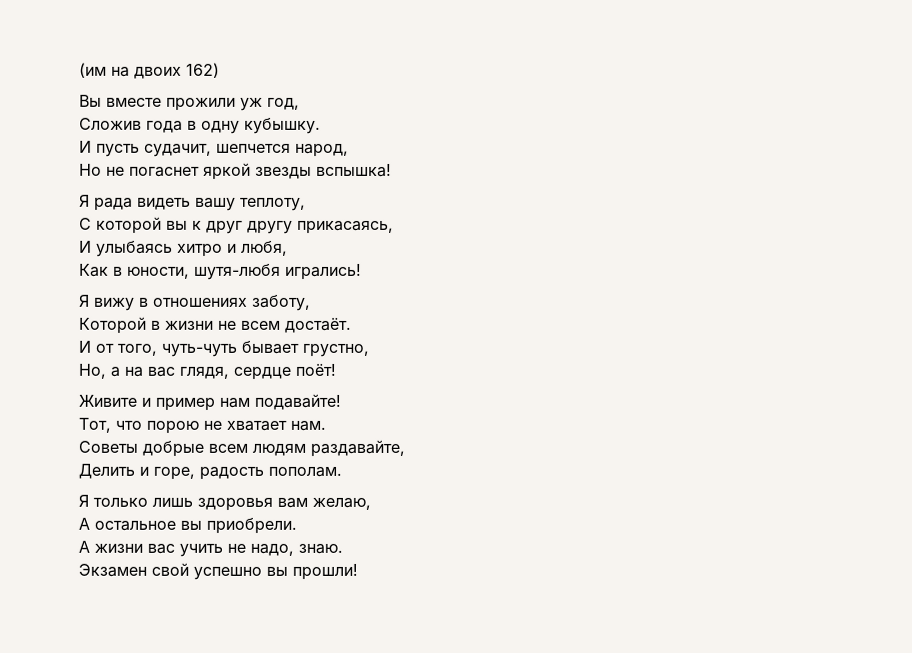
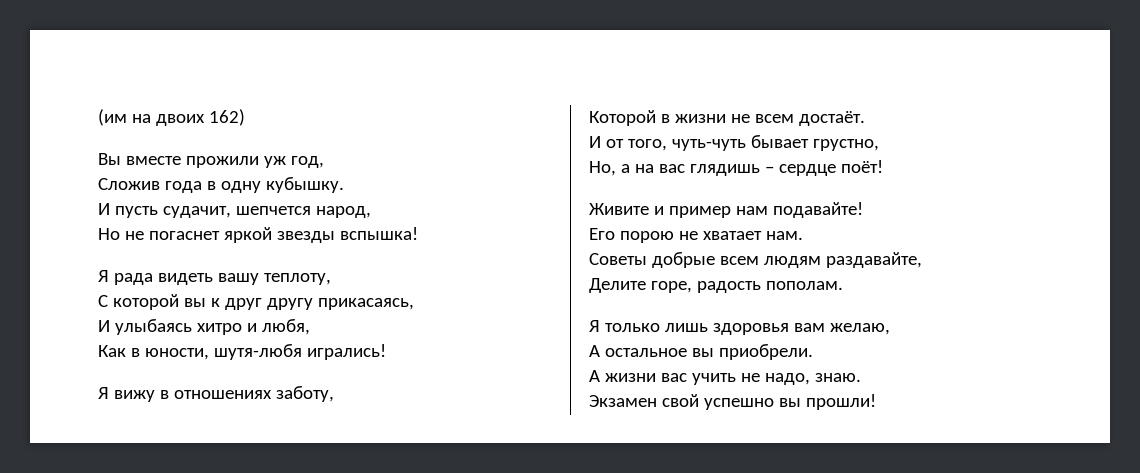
- Но, а на вас глядя, сердце поёт!
+ Но, а на вас глядишь – сердце поёт!
- Тот, что порою не хватает нам.
+ Его порою не хватает нам.
- Делить и горе, радость пополам.
+ Делите горе, радость пополам.

